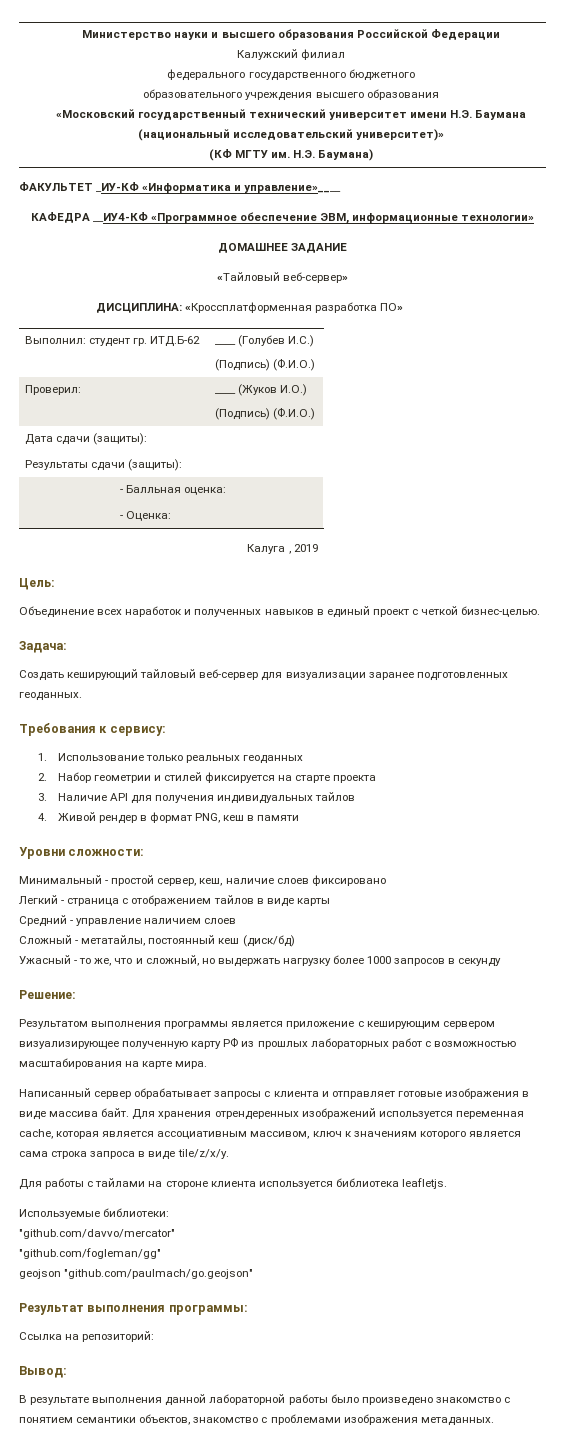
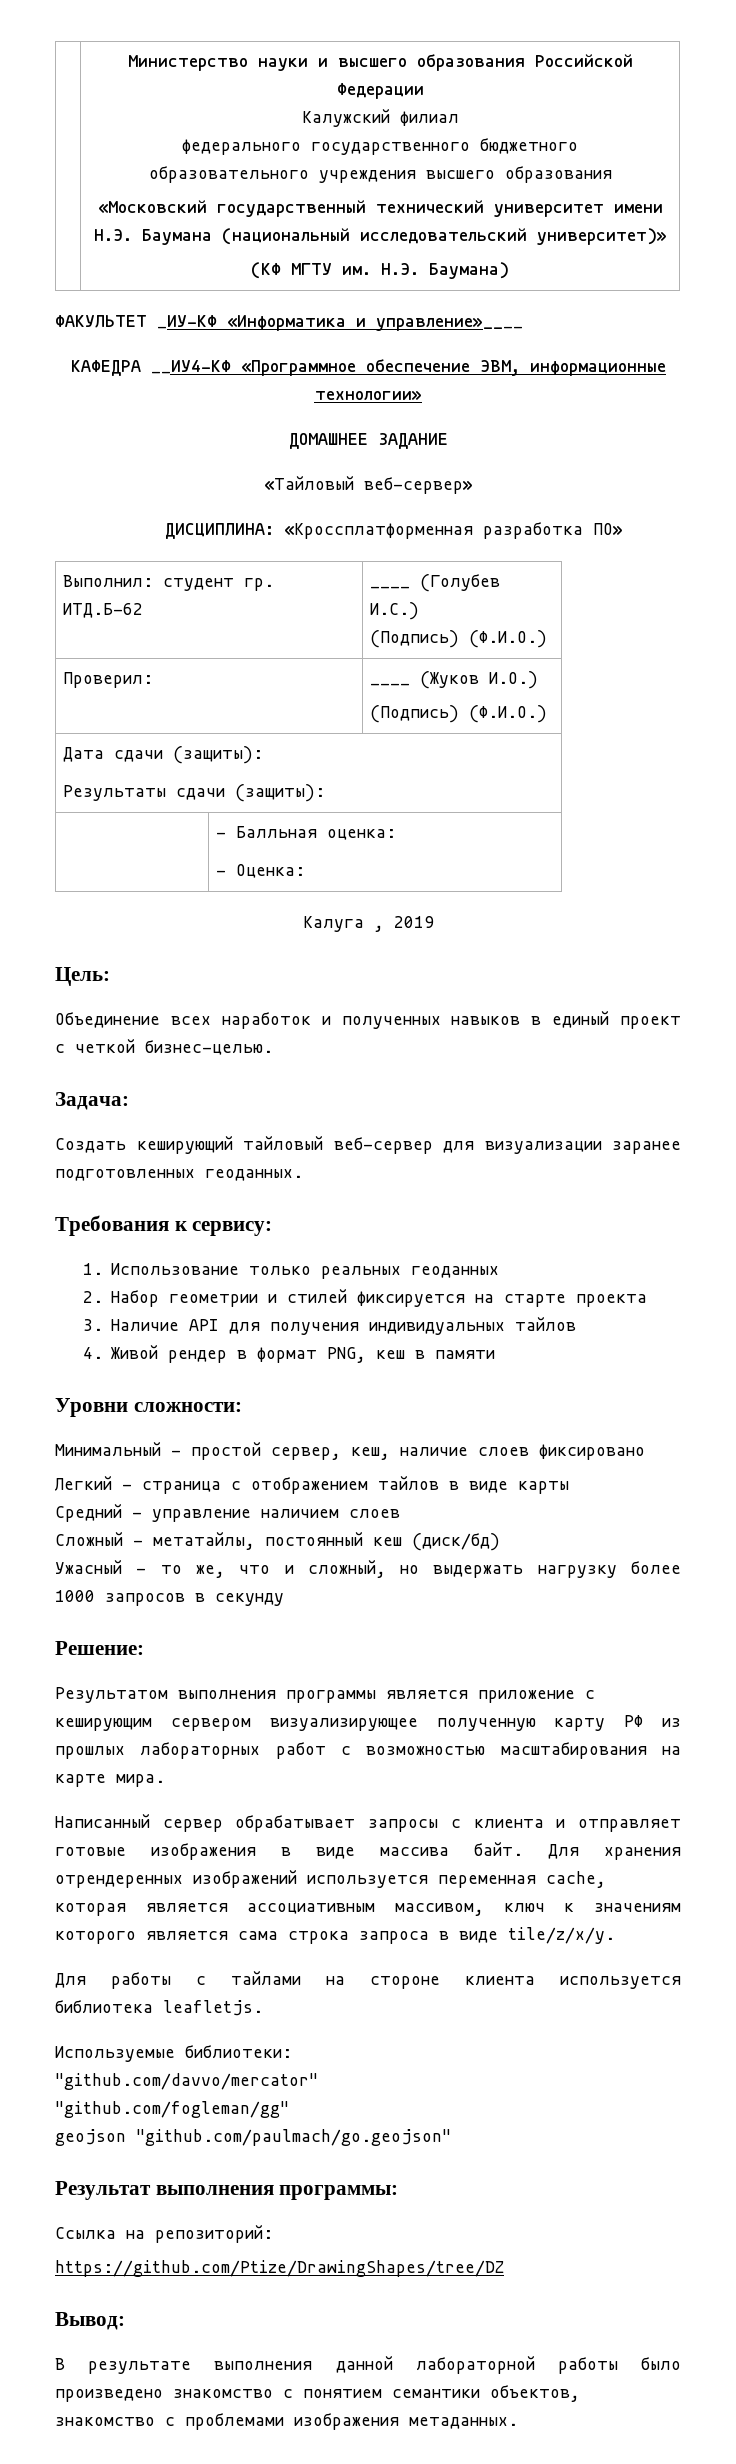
+ https://github.com/Ptize/DrawingShapes/tree/DZ

